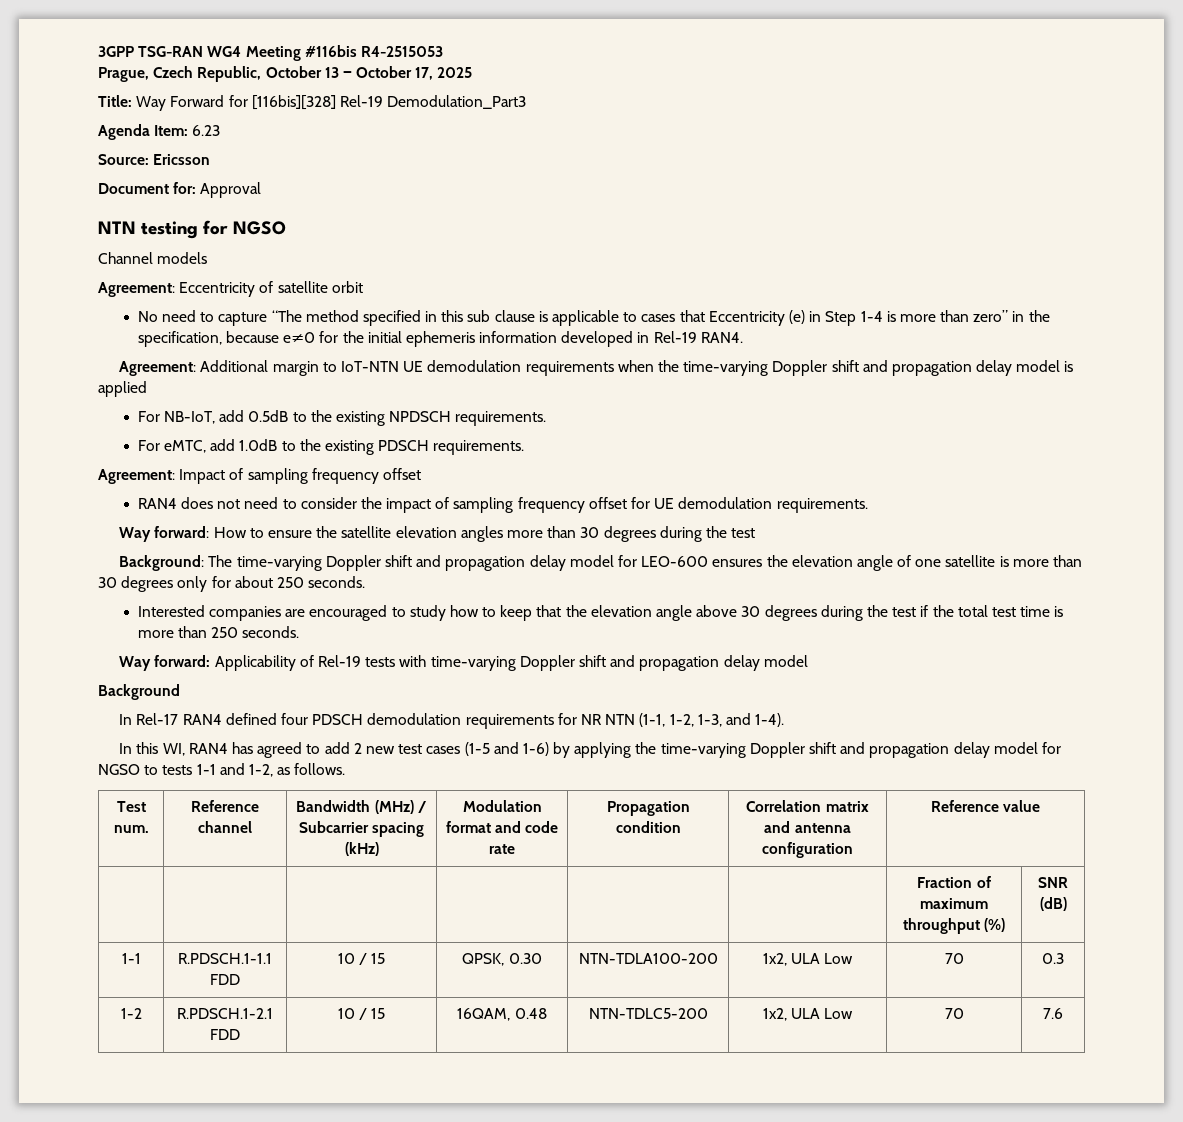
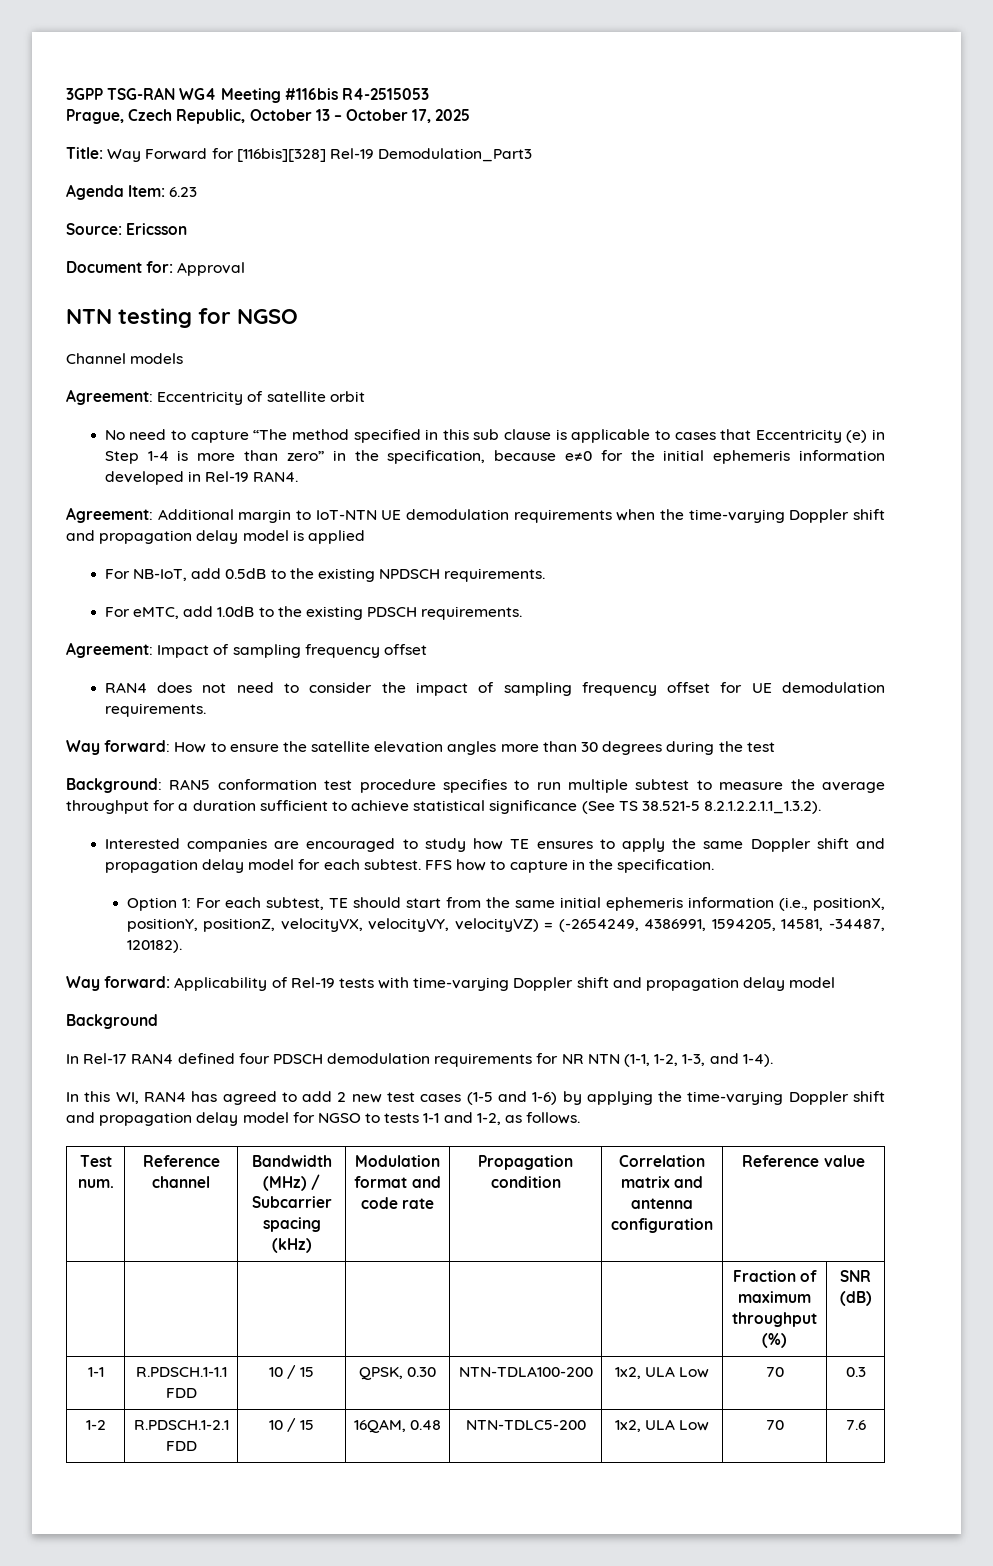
- Background: The time-varying Doppler shift and propagation delay model for LEO-600 ensures the elevation angle of one satellite is more than 30 degrees only for about 250 seconds.
+ Background: RAN5 conformation test procedure specifies to run multiple subtest to measure the average throughput for a duration sufficient to achieve statistical significance (See TS 38.521-5 8.2.1.2.2.1.1_1.3.2).
- Interested companies are encouraged to study how to keep that the elevation angle above 30 degrees during the test if the total test time is more than 250 seconds.
+ Interested companies are encouraged to study how TE ensures to apply the same Doppler shift and propagation delay model for each subtest. FFS how to capture in the specification.
+ Option 1: For each subtest, TE should start from the same initial ephemeris information (i.e., positionX, positionY, positionZ, velocityVX, velocityVY, velocityVZ) = (-2654249, 4386991, 1594205, 14581, -34487, 120182).

